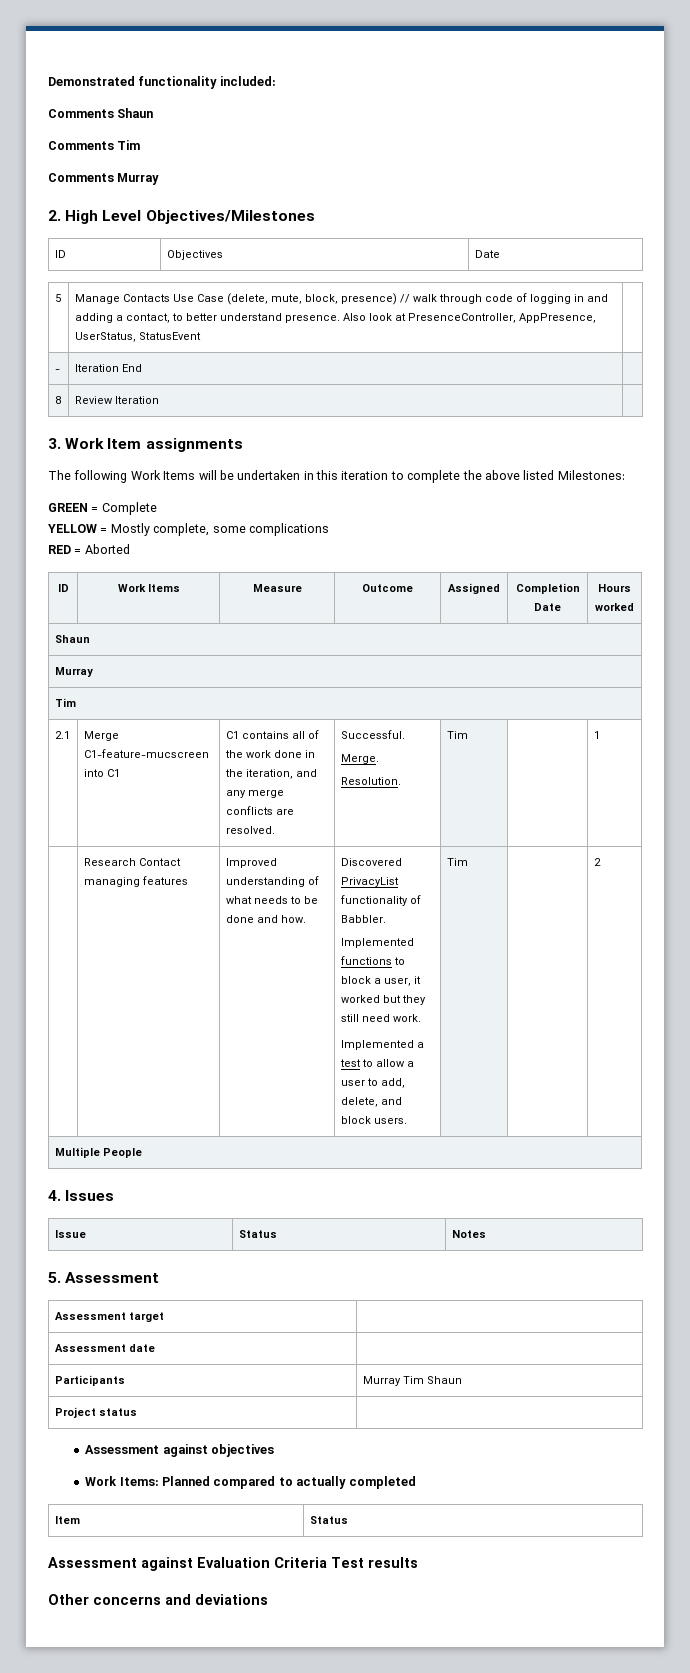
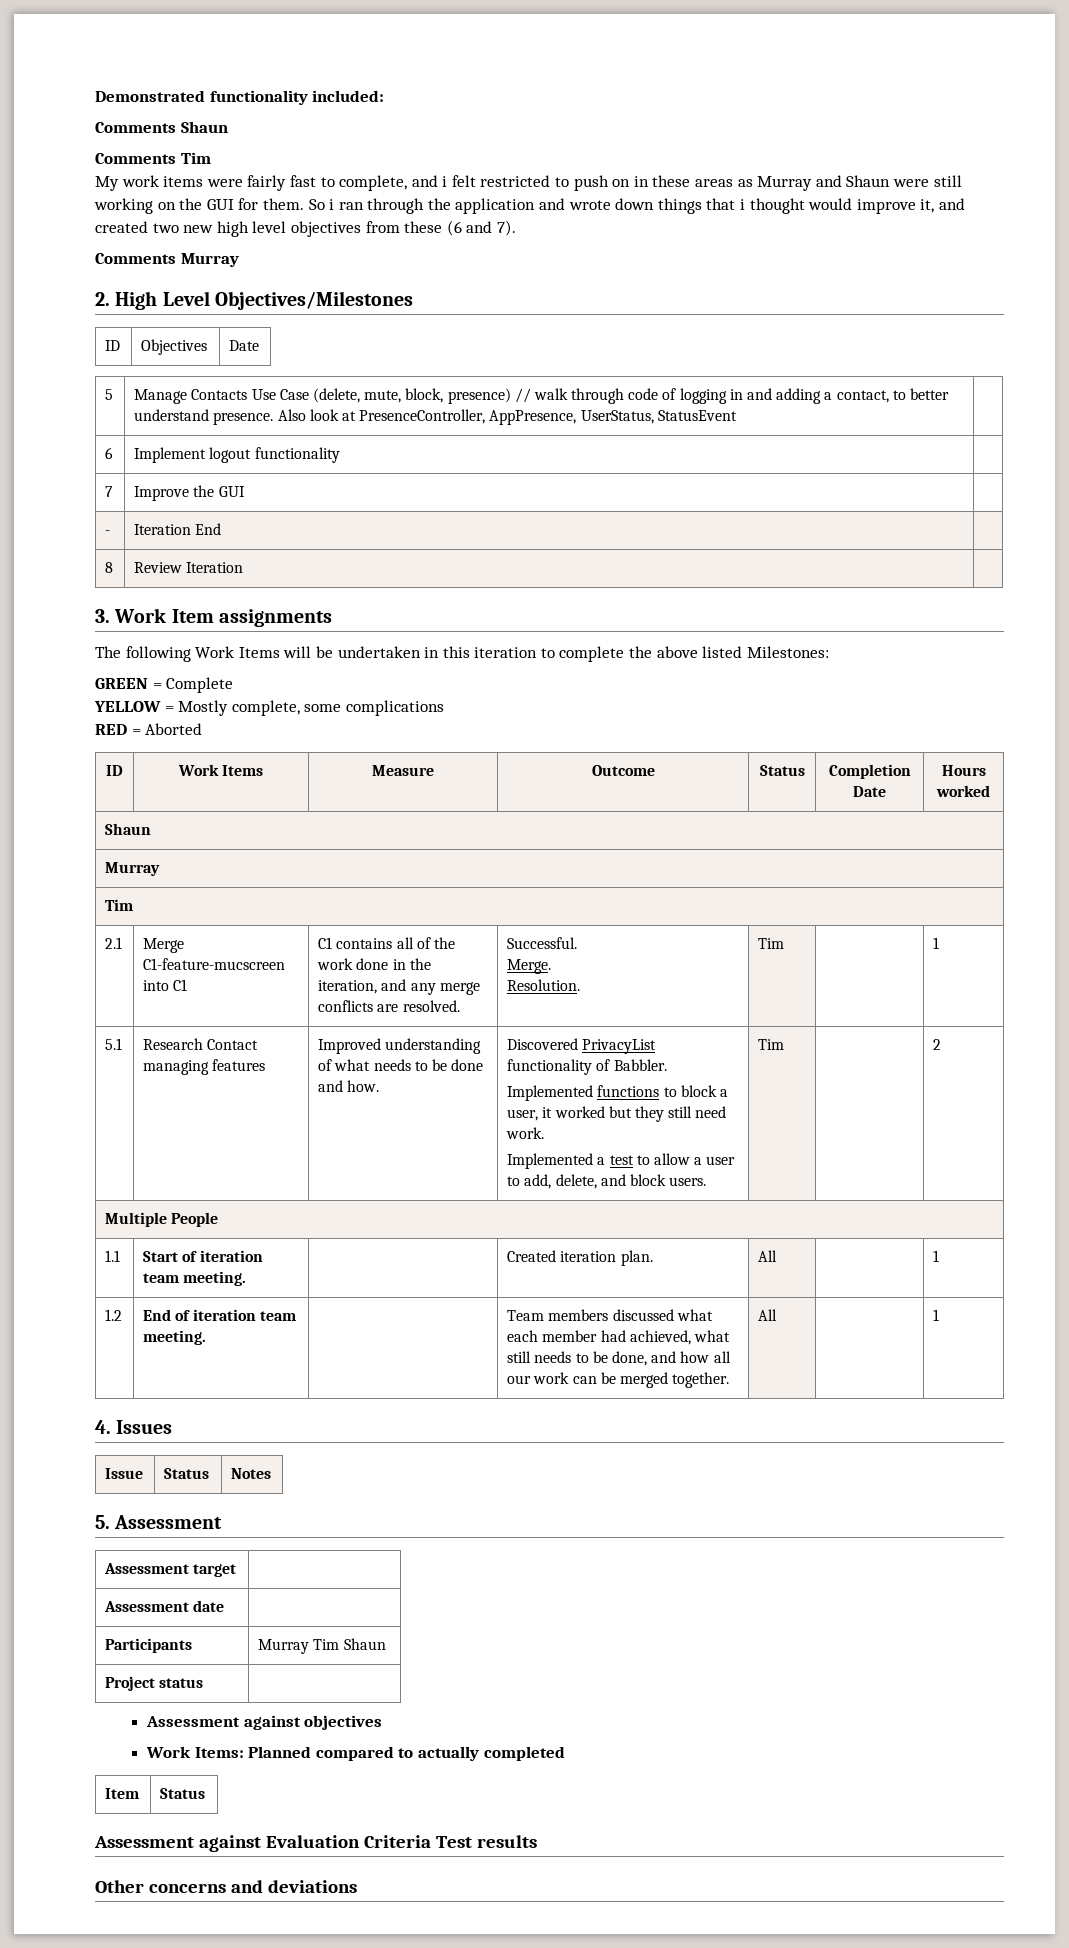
+ My work items were fairly fast to complete, and i felt restricted to push on in these areas as Murray and Shaun were still working on the GUI for them. So i ran through the application and wrote down things that i thought would improve it, and created two new high level objectives from these (6 and 7).
+ 6 | Implement logout functionality |
+ 7 | Improve the GUI |
- ID | Work Items | Measure | Outcome | Assigned | Completion Date | Hours worked
+ ID | Work Items | Measure | Outcome | Status | Completion Date | Hours worked
+ 5.1
+ 1.1 | Start of iteration team meeting. | | Created iteration plan. | All | | 1
+ 1.2 | End of iteration team meeting. | | Team members discussed what each member had achieved, what still needs to be done, and how all our work can be merged together. | All | | 1

